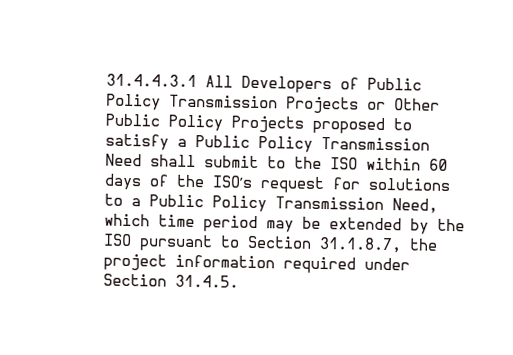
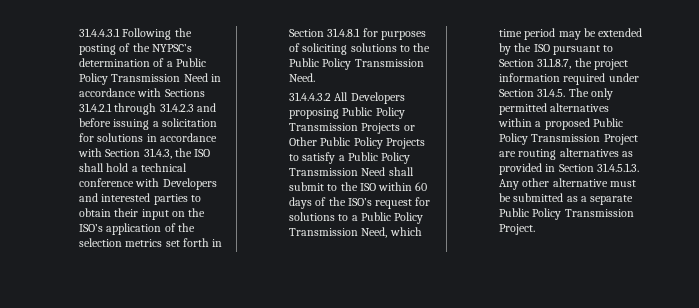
- 31.4.4.3.1 All Developers of Public Policy Transmission Projects or Other Public Policy Projects proposed to satisfy a Public Policy Transmission Need shall submit to the ISO within 60 days of the ISO’s request for solutions to a Public Policy Transmission Need, which time period may be extended by the ISO pursuant to Section 31.1.8.7, the project information required under Section 31.4.5.
+ 31.4.4.3.1 Following the posting of the NYPSC’s determination of a Public Policy Transmission Need in accordance with Sections 31.4.2.1 through 31.4.2.3 and before issuing a solicitation for solutions in accordance with Section 31.4.3, the ISO shall hold a technical conference with Developers and interested parties to obtain their input on the ISO’s application of the selection metrics set forth in Section 31.4.8.1 for purposes of soliciting solutions to the Public Policy Transmission Need.
+ 31.4.4.3.2 All Developers proposing Public Policy Transmission Projects or Other Public Policy Projects to satisfy a Public Policy Transmission Need shall submit to the ISO within 60 days of the ISO’s request for solutions to a Public Policy Transmission Need, which time period may be extended by the ISO pursuant to Section 31.1.8.7, the project information required under Section 31.4.5. The only permitted alternatives within a proposed Public Policy Transmission Project are routing alternatives as provided in Section 31.4.5.1.3. Any other alternative must be submitted as a separate Public Policy Transmission Project.

